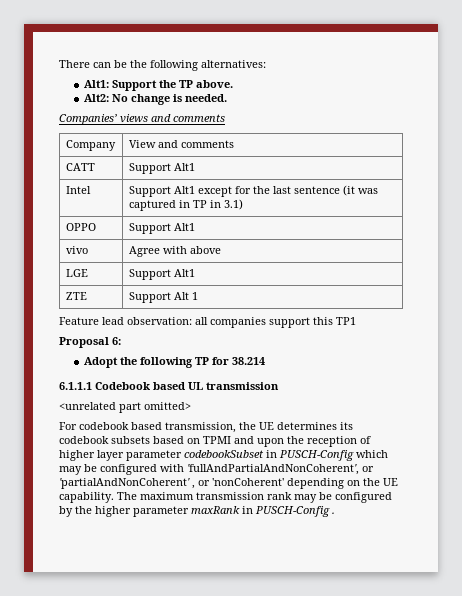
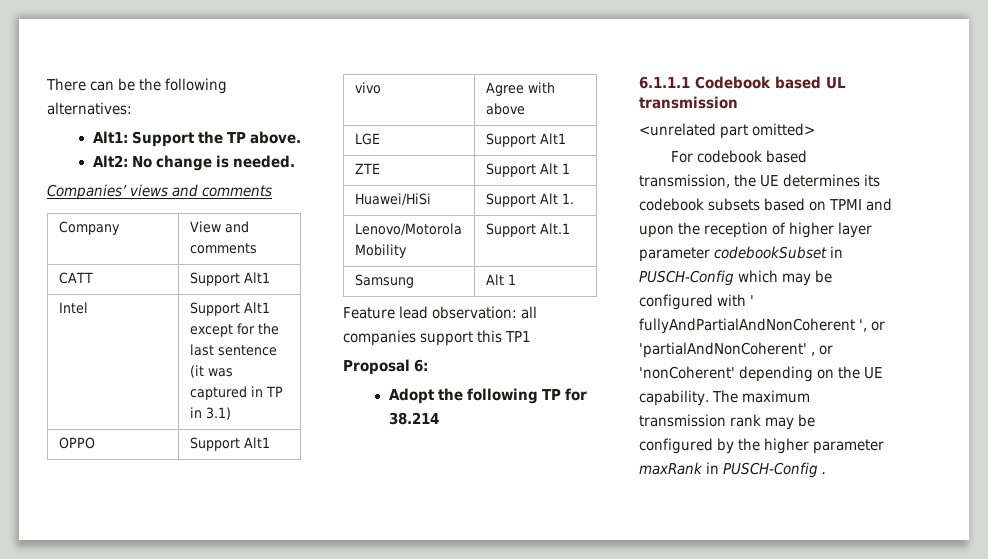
+ Huawei/HiSi | Support Alt 1.
+ Lenovo/Motorola Mobility | Support Alt.1
+ Samsung | Alt 1
- For codebook based transmission, the UE determines its codebook subsets based on TPMI and upon the reception of higher layer parameter codebookSubset in PUSCH-Config which may be configured with 'fullAndPartialAndNonCoherent', or 'partialAndNonCoherent' , or 'nonCoherent' depending on the UE capability.
+ For codebook based transmission, the UE determines its codebook subsets based on TPMI and upon the reception of higher layer parameter codebookSubset in PUSCH-Config which may be configured with ' fullyAndPartialAndNonCoherent ', or 'partialAndNonCoherent' , or 'nonCoherent' depending on the UE capability.

